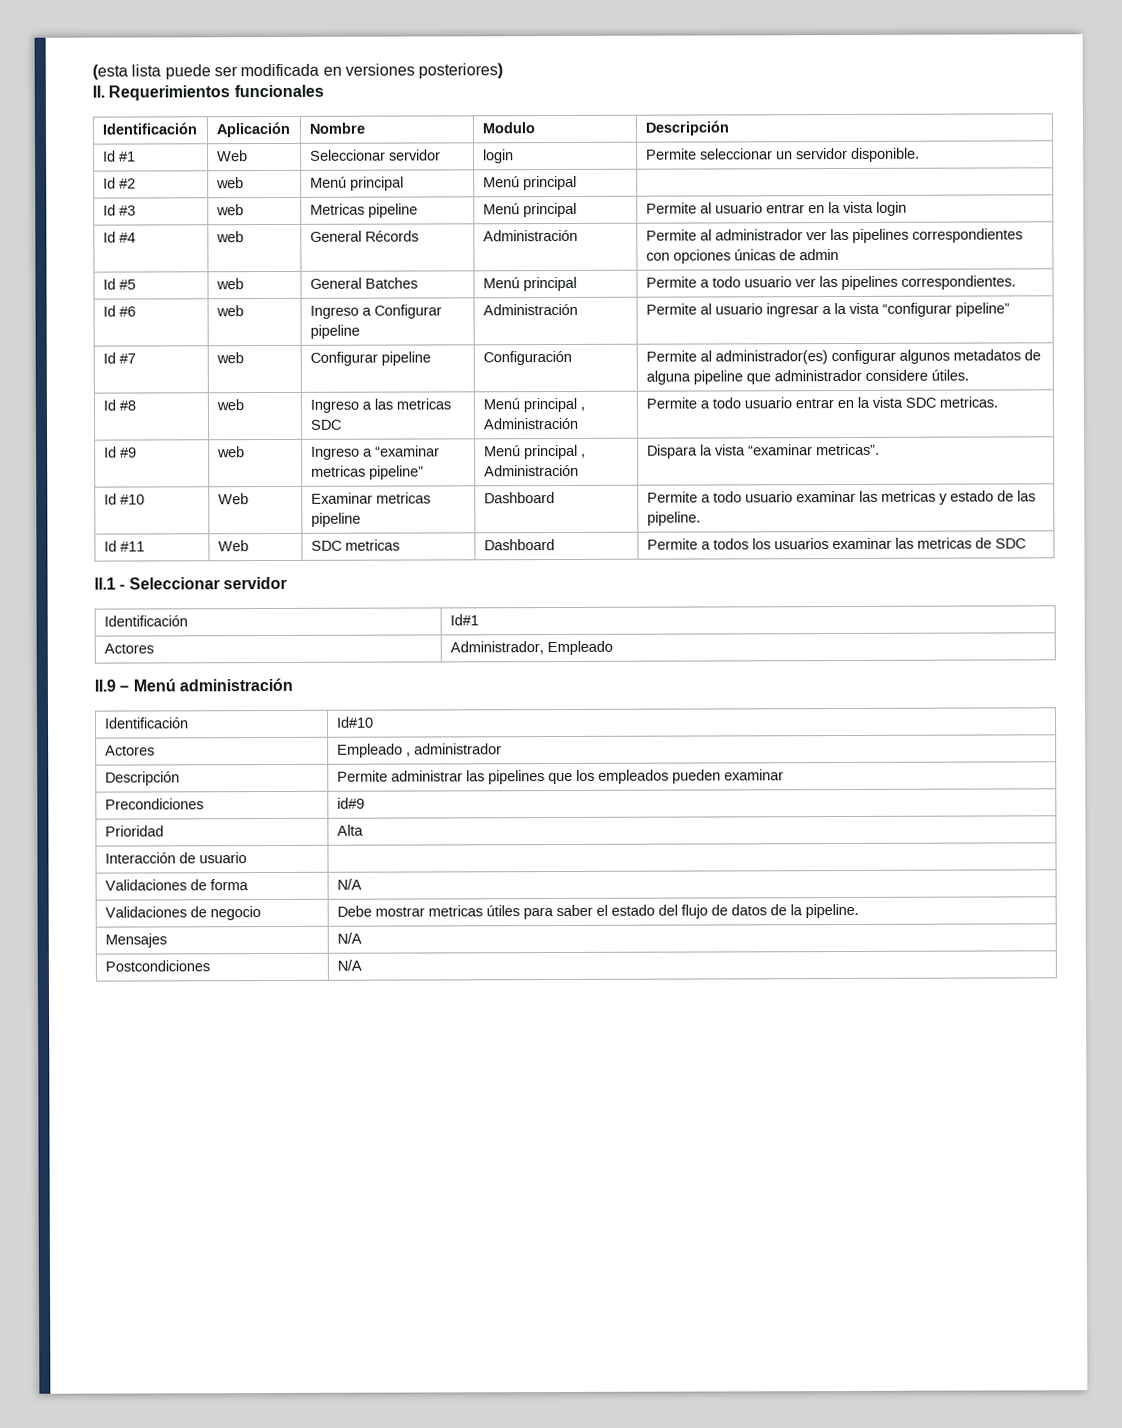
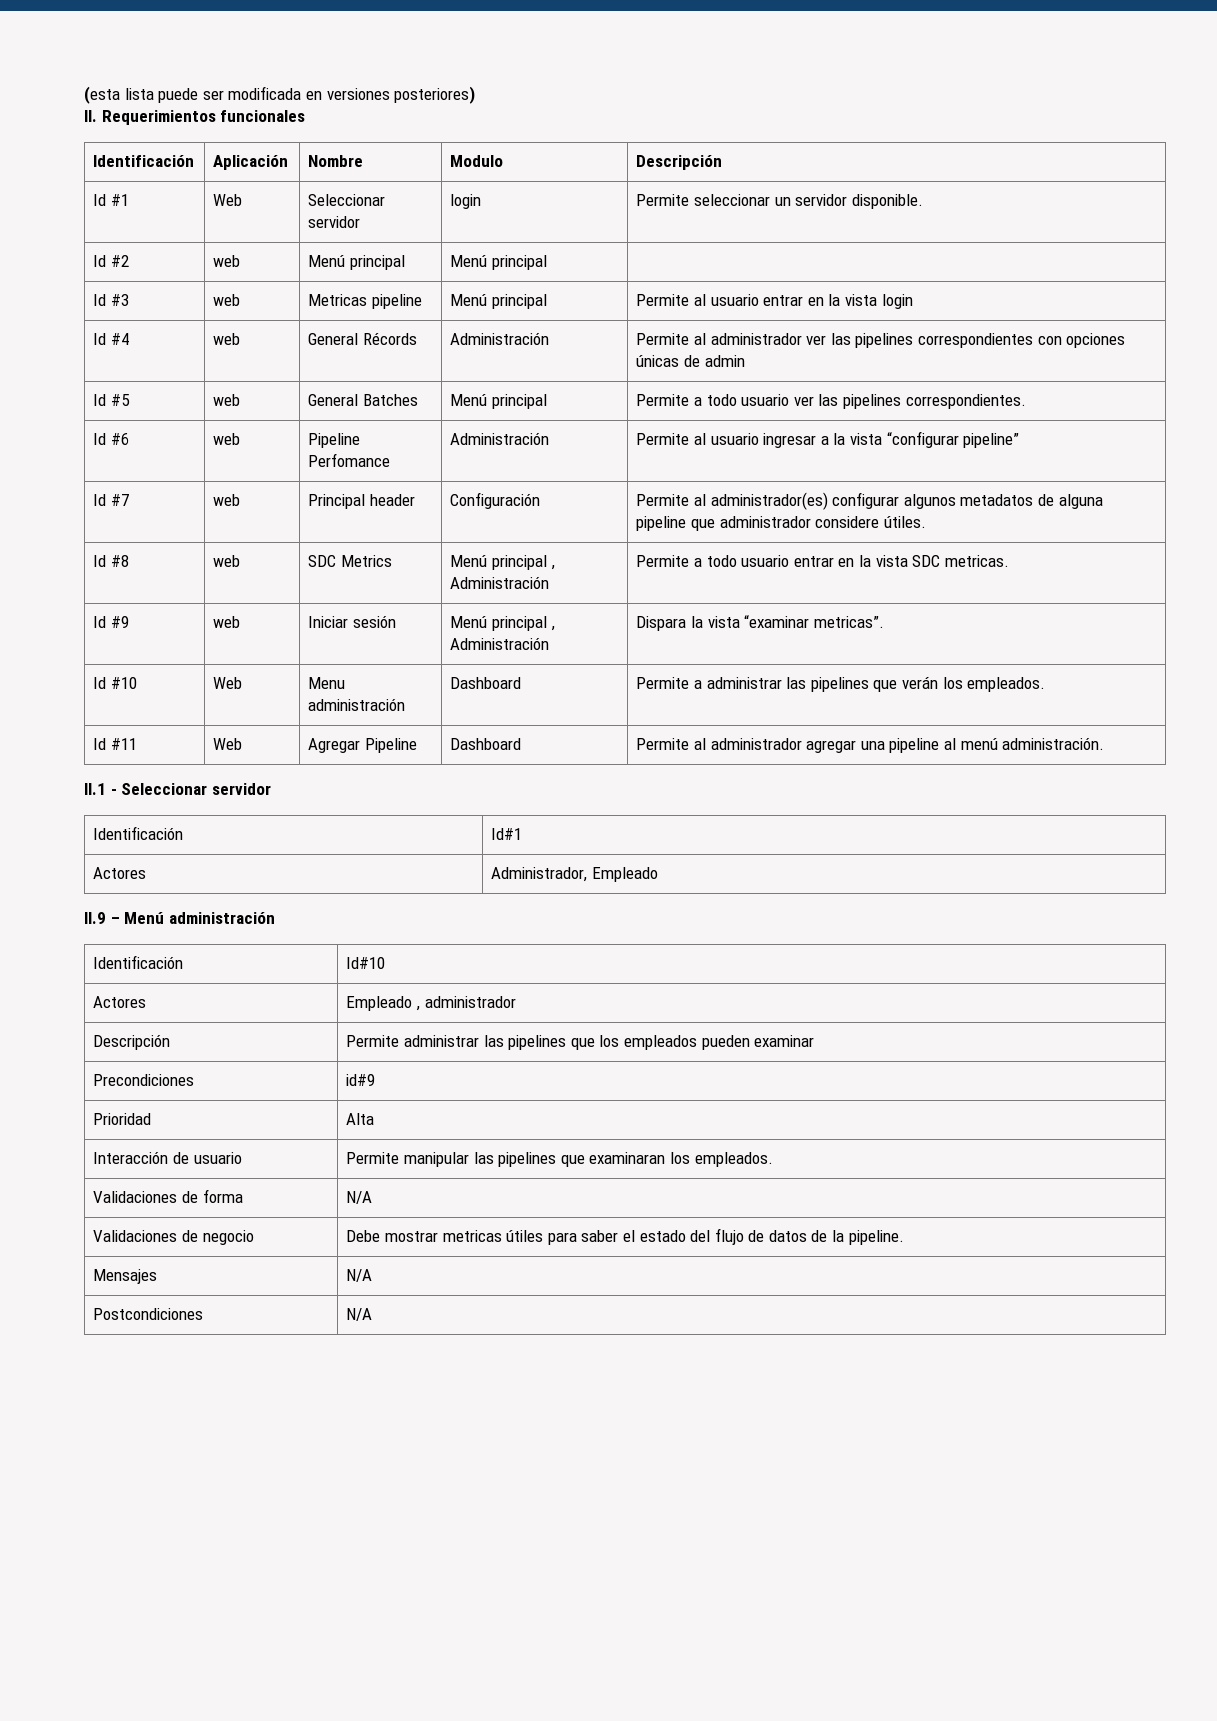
- Id #6 | web | Ingreso a Configurar pipeline | Administración | Permite al usuario ingresar a la vista “configurar pipeline”
+ Id #6 | web | Pipeline Perfomance | Administración | Permite al usuario ingresar a la vista “configurar pipeline”
- Id #7 | web | Configurar pipeline | Configuración | Permite al administrador(es) configurar algunos metadatos de alguna pipeline que administrador considere útiles.
+ Id #7 | web | Principal header | Configuración | Permite al administrador(es) configurar algunos metadatos de alguna pipeline que administrador considere útiles.
- Id #8 | web | Ingreso a las metricas SDC | Menú principal , Administración | Permite a todo usuario entrar en la vista SDC metricas.
+ Id #8 | web | SDC Metrics | Menú principal , Administración | Permite a todo usuario entrar en la vista SDC metricas.
- Id #9 | web | Ingreso a “examinar metricas pipeline” | Menú principal , Administración | Dispara la vista “examinar metricas”.
+ Id #9 | web | Iniciar sesión | Menú principal , Administración | Dispara la vista “examinar metricas”.
- Id #10 | Web | Examinar metricas pipeline | Dashboard | Permite a todo usuario examinar las metricas y estado de las pipeline.
+ Id #10 | Web | Menu administración | Dashboard | Permite a administrar las pipelines que verán los empleados.
- Id #11 | Web | SDC metricas | Dashboard | Permite a todos los usuarios examinar las metricas de SDC
+ Id #11 | Web | Agregar Pipeline | Dashboard | Permite al administrador agregar una pipeline al menú administración.
- Interacción de usuario |
+ Interacción de usuario | Permite manipular las pipelines que examinaran los empleados.

